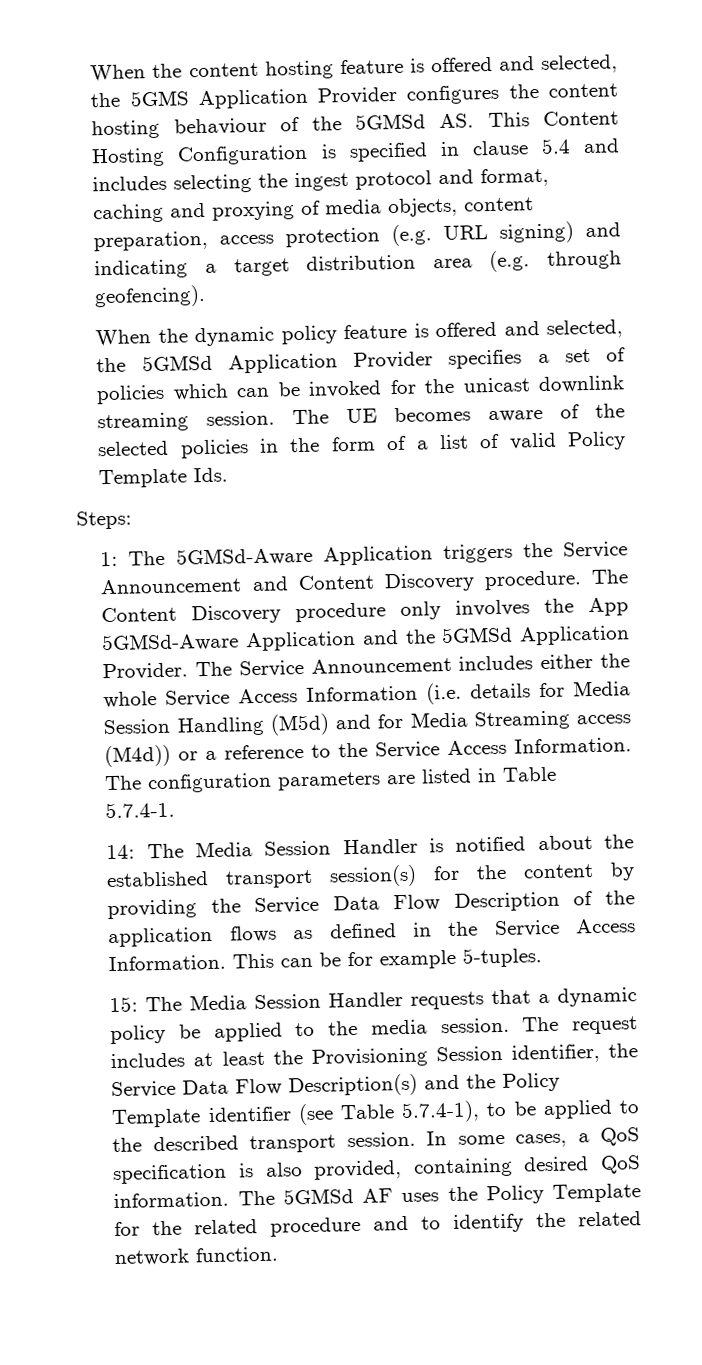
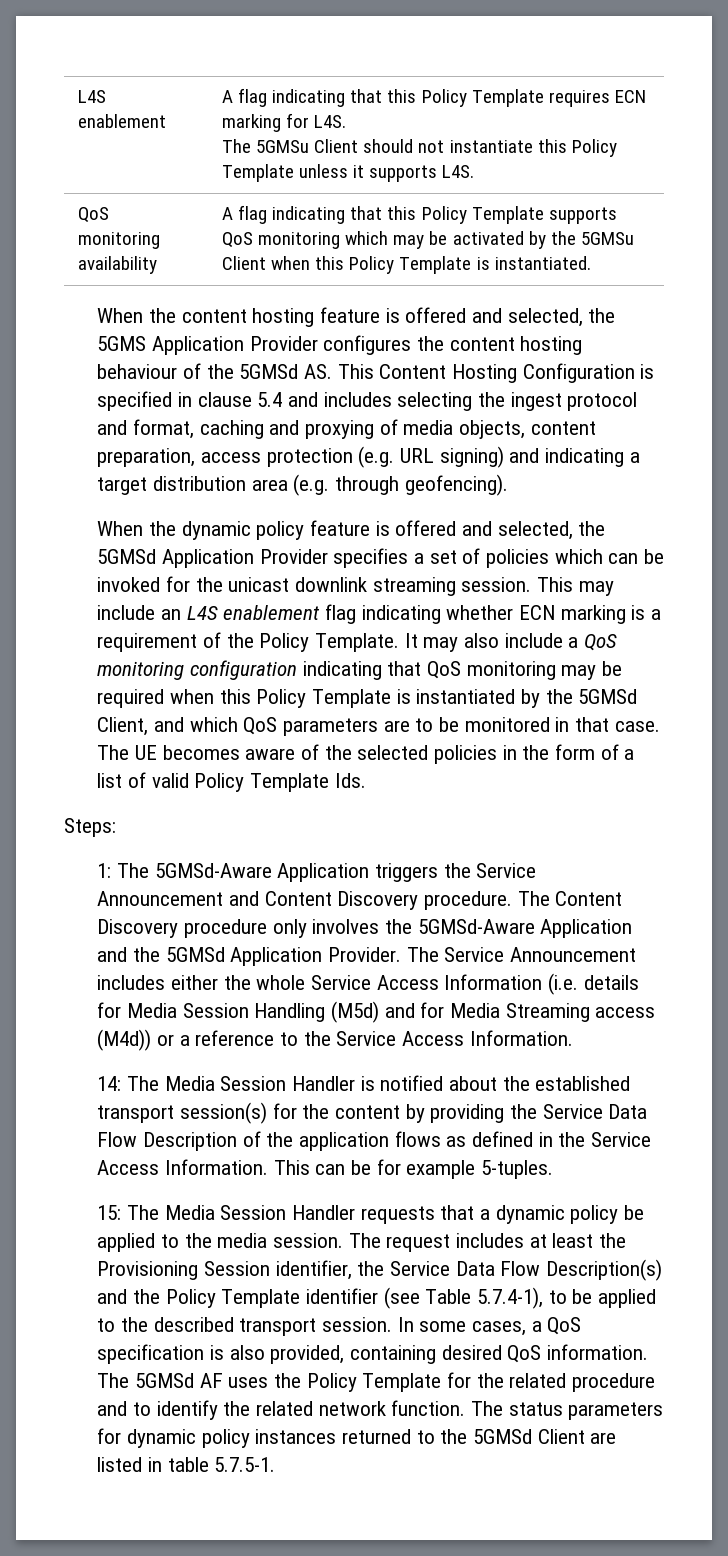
+ L4S enablement | A flag indicating that this Policy Template requires ECN marking for L4S.
+ The 5GMSu Client should not instantiate this Policy Template unless it supports L4S.
+ QoS monitoring availability | A flag indicating that this Policy Template supports QoS monitoring which may be activated by the 5GMSu Client when this Policy Template is instantiated.
+ This may include an L4S enablement flag indicating whether ECN marking is a requirement of the Policy Template. It may also include a QoS monitoring configuration indicating that QoS monitoring may be required when this Policy Template is instantiated by the 5GMSd Client, and which QoS parameters are to be monitored in that case.
- The Content Discovery procedure only involves the App 5GMSd-Aware Application and the 5GMSd Application Provider.
+ The Content Discovery procedure only involves the 5GMSd-Aware Application and the 5GMSd Application Provider.
- The configuration parameters are listed in Table 5.7.4-1.
+ The status parameters for dynamic policy instances returned to the 5GMSd Client are listed in table 5.7.5-1.

